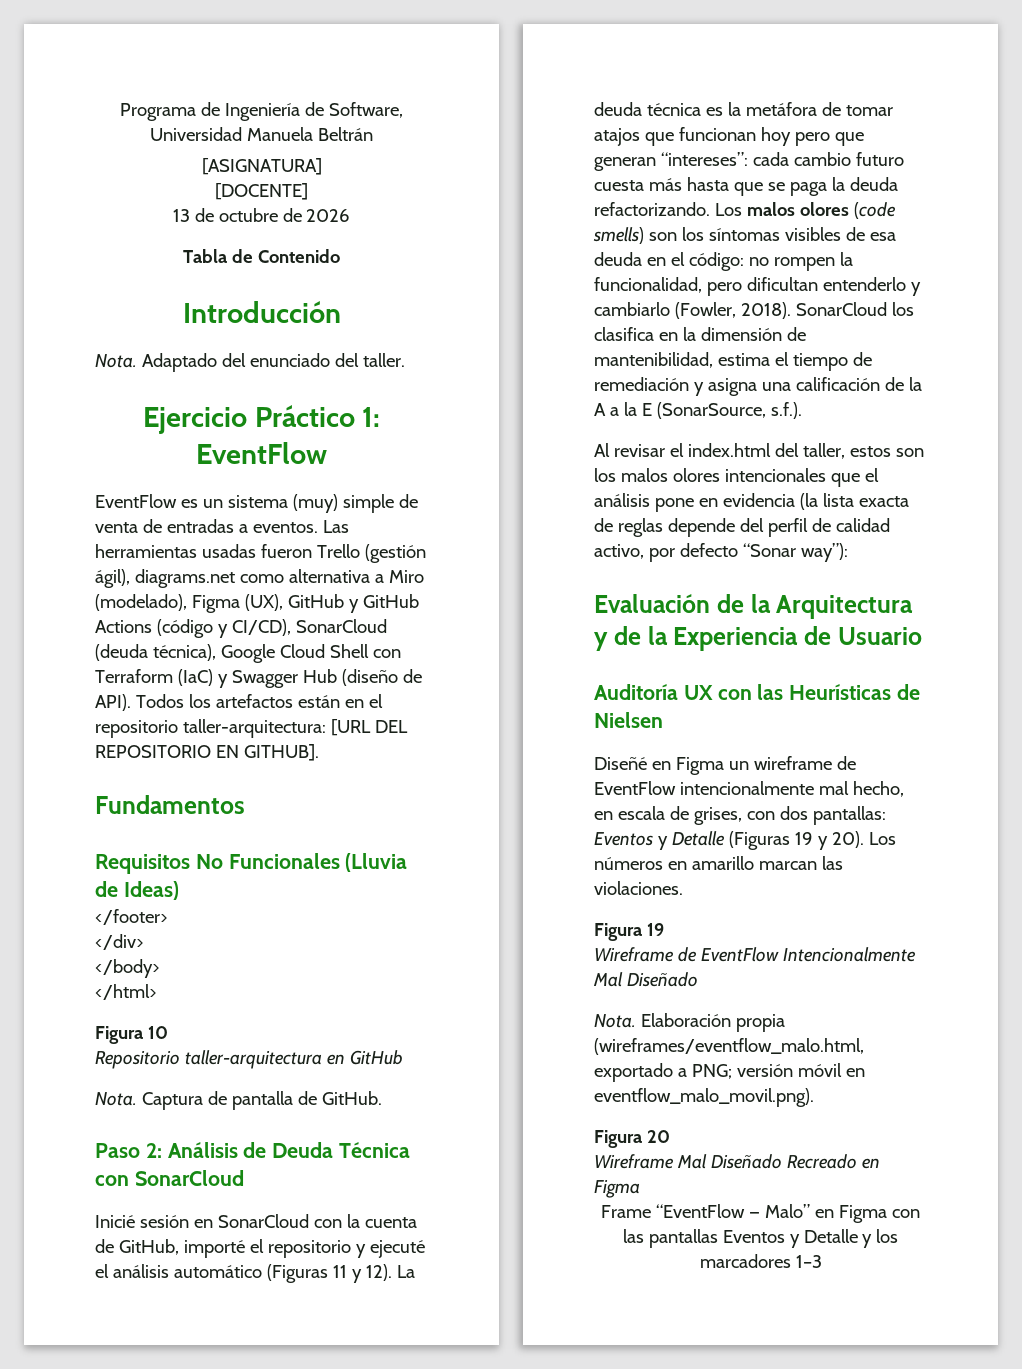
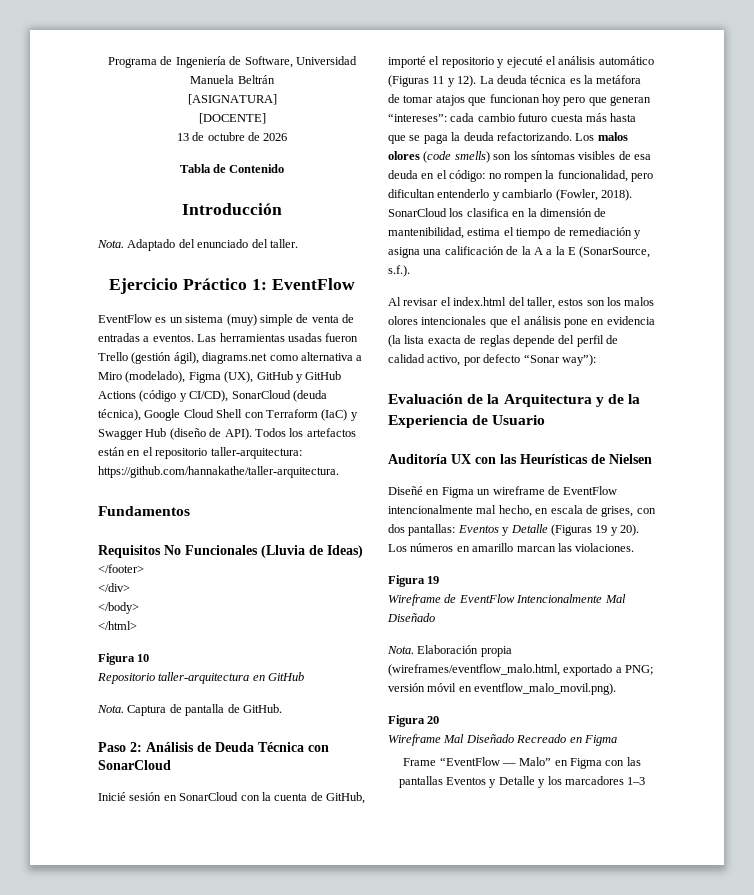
- Todos los artefactos están en el repositorio taller-arquitectura: [URL DEL REPOSITORIO EN GITHUB].
+ Todos los artefactos están en el repositorio taller-arquitectura: https://github.com/hannakathe/taller-arquitectura.

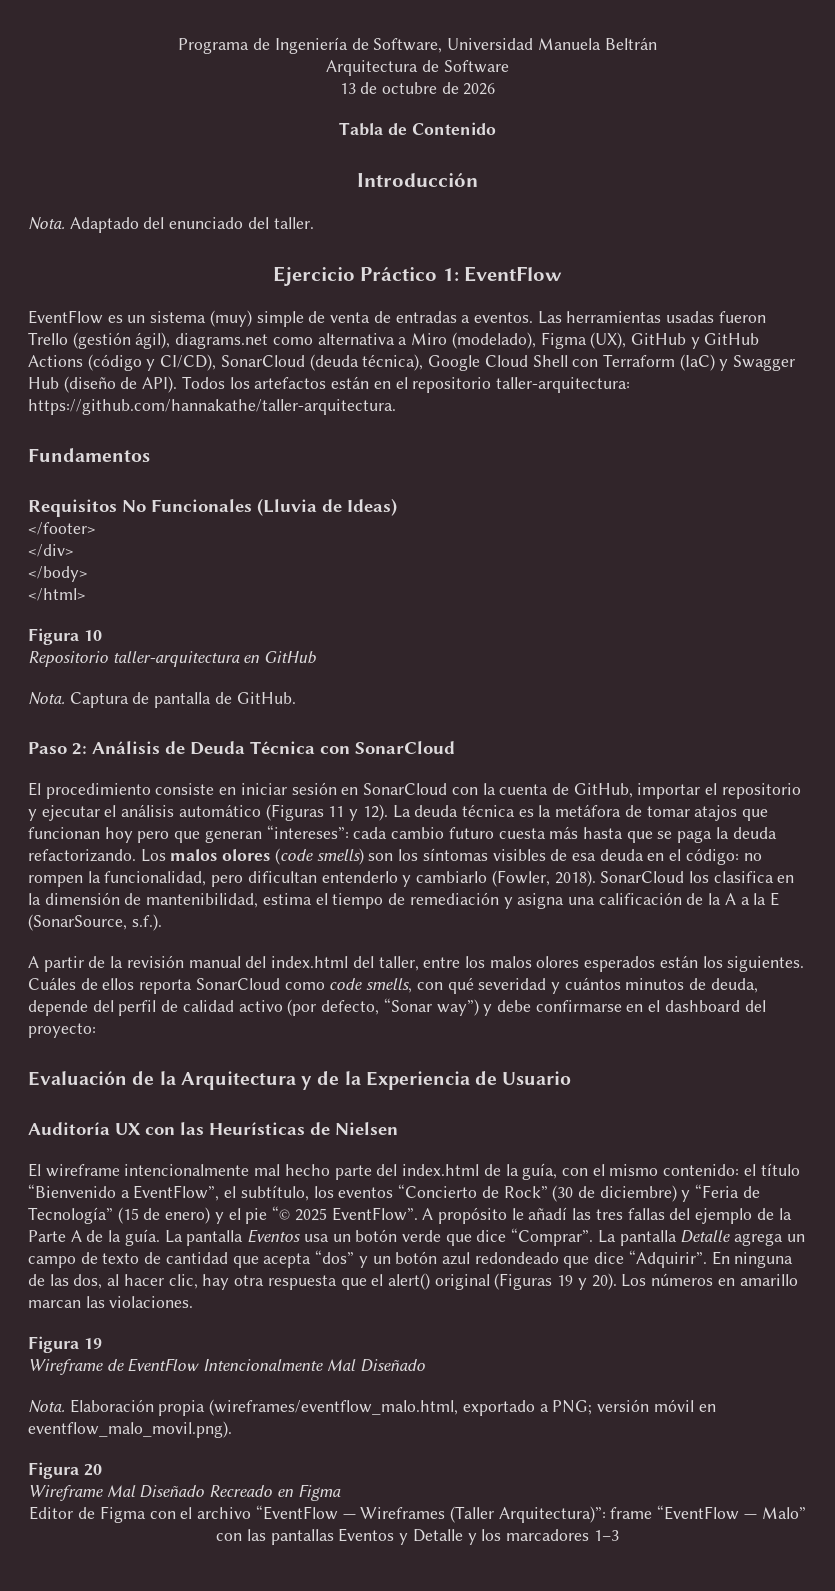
- [ASIGNATURA]
- [DOCENTE]
+ Arquitectura de Software
- Inicié sesión en SonarCloud con la cuenta de GitHub, importé el repositorio y ejecuté el análisis automático (Figuras 11 y 12).
+ El procedimiento consiste en iniciar sesión en SonarCloud con la cuenta de GitHub, importar el repositorio y ejecutar el análisis automático (Figuras 11 y 12).
- Al revisar el index.html del taller, estos son los malos olores intencionales que el análisis pone en evidencia (la lista exacta de reglas depende del perfil de calidad activo, por defecto “Sonar way”):
+ A partir de la revisión manual del index.html del taller, entre los malos olores esperados están los siguientes. Cuáles de ellos reporta SonarCloud como code smells, con qué severidad y cuántos minutos de deuda, depende del perfil de calidad activo (por defecto, “Sonar way”) y debe confirmarse en el dashboard del proyecto:
- Diseñé en Figma un wireframe de EventFlow intencionalmente mal hecho, en escala de grises, con dos pantallas: Eventos y Detalle (Figuras 19 y 20).
+ El wireframe intencionalmente mal hecho parte del index.html de la guía, con el mismo contenido: el título “Bienvenido a EventFlow”, el subtítulo, los eventos “Concierto de Rock” (30 de diciembre) y “Feria de Tecnología” (15 de enero) y el pie “© 2025 EventFlow”. A propósito le añadí las tres fallas del ejemplo de la Parte A de la guía. La pantalla Eventos usa un botón verde que dice “Comprar”. La pantalla Detalle agrega un campo de texto de cantidad que acepta “dos” y un botón azul redondeado que dice “Adquirir”. En ninguna de las dos, al hacer clic, hay otra respuesta que el alert() original (Figuras 19 y 20).
- Frame “EventFlow — Malo” en Figma con las pantallas Eventos y Detalle y los marcadores 1–3
+ Editor de Figma con el archivo “EventFlow — Wireframes (Taller Arquitectura)”: frame “EventFlow — Malo” con las pantallas Eventos y Detalle y los marcadores 1–3

